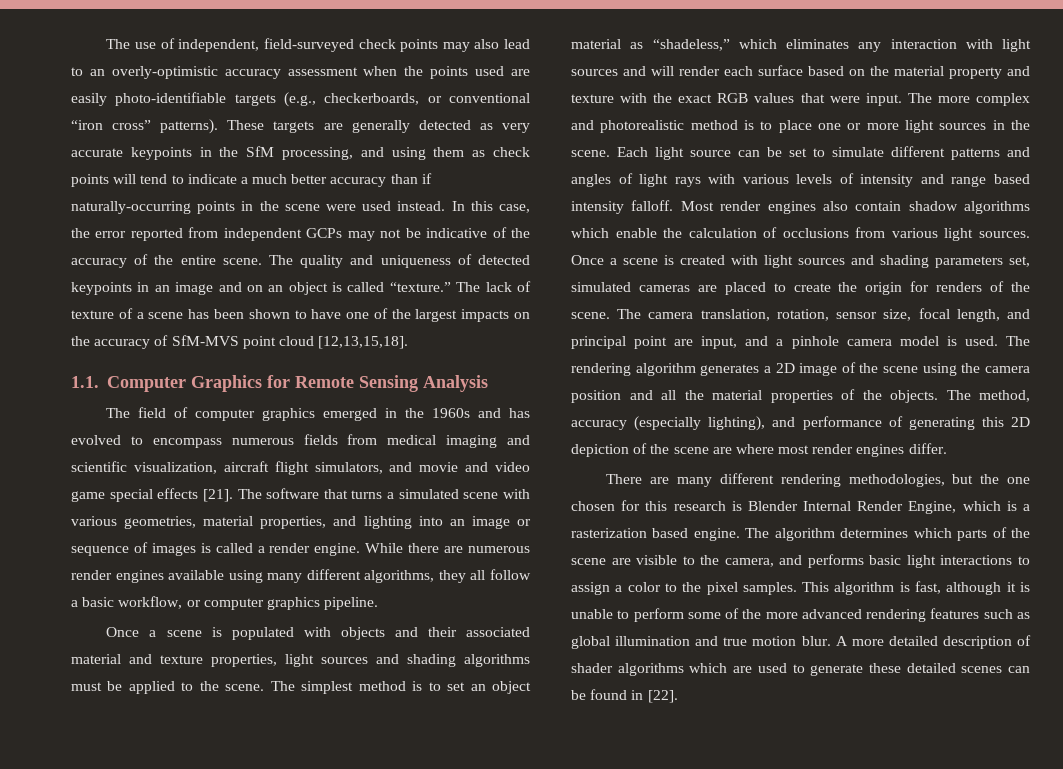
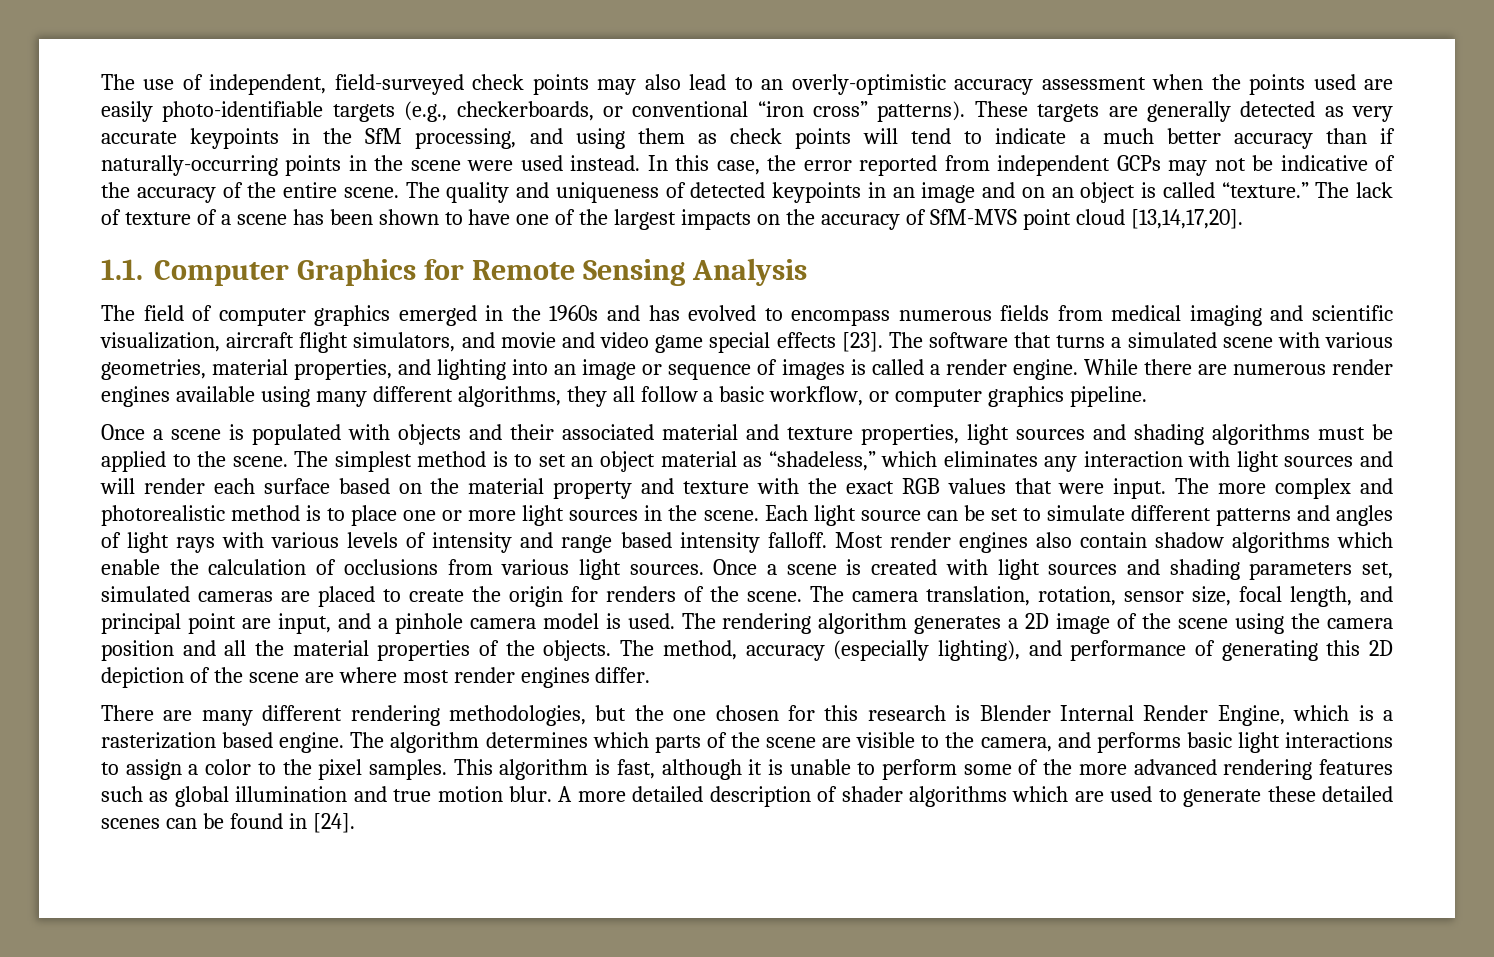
- The lack of texture of a scene has been shown to have one of the largest impacts on the accuracy of SfM-MVS point cloud [12,13,15,18].
+ The lack of texture of a scene has been shown to have one of the largest impacts on the accuracy of SfM-MVS point cloud [13,14,17,20].
- The field of computer graphics emerged in the 1960s and has evolved to encompass numerous fields from medical imaging and scientific visualization, aircraft flight simulators, and movie and video game special effects [21].
+ The field of computer graphics emerged in the 1960s and has evolved to encompass numerous fields from medical imaging and scientific visualization, aircraft flight simulators, and movie and video game special effects [23].
- A more detailed description of shader algorithms which are used to generate these detailed scenes can be found in [22].
+ A more detailed description of shader algorithms which are used to generate these detailed scenes can be found in [24].

